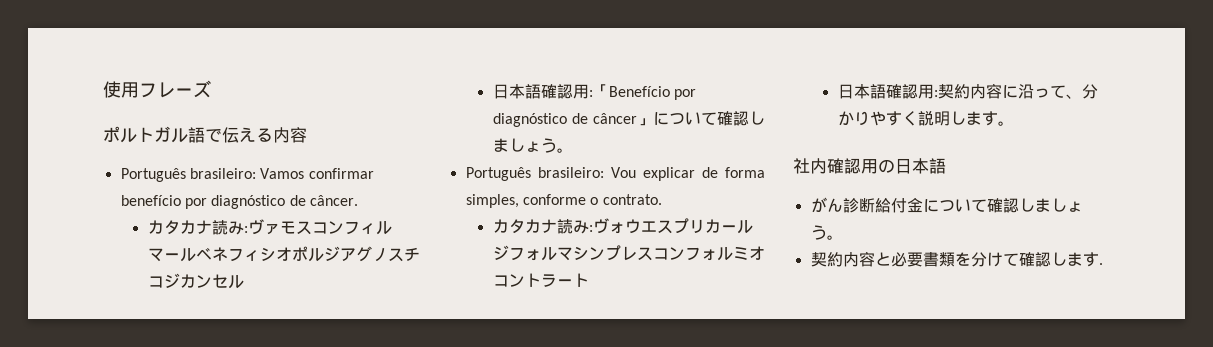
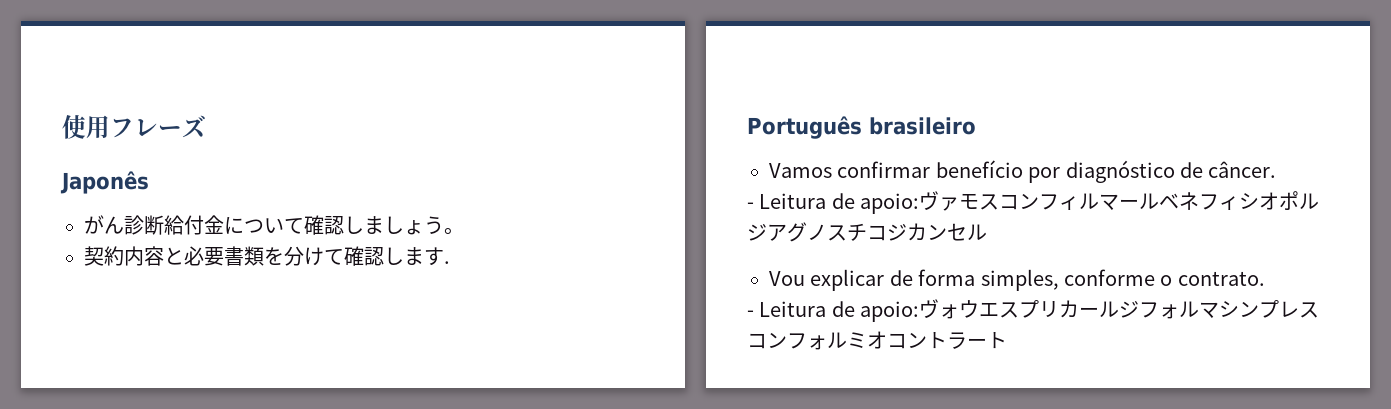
- ポルトガル語で伝える内容
- Português brasileiro: Vamos confirmar benefício por diagnóstico de câncer.
- カタカナ読み:ヴァモスコンフィルマールベネフィシオポルジアグノスチコジカンセル
- 日本語確認用:「Benefício por diagnóstico de câncer」について確認しましょう。
- Português brasileiro: Vou explicar de forma simples, conforme o contrato.
- カタカナ読み:ヴォウエスプリカールジフォルマシンプレスコンフォルミオコントラート
- 日本語確認用:契約内容に沿って、分かりやすく説明します。
- 社内確認用の日本語
+ Japonês
+ Português brasileiro
+ Vamos confirmar benefício por diagnóstico de câncer.
+ - Leitura de apoio:ヴァモスコンフィルマールベネフィシオポルジアグノスチコジカンセル
+ Vou explicar de forma simples, conforme o contrato.
+ - Leitura de apoio:ヴォウエスプリカールジフォルマシンプレスコンフォルミオコントラート

